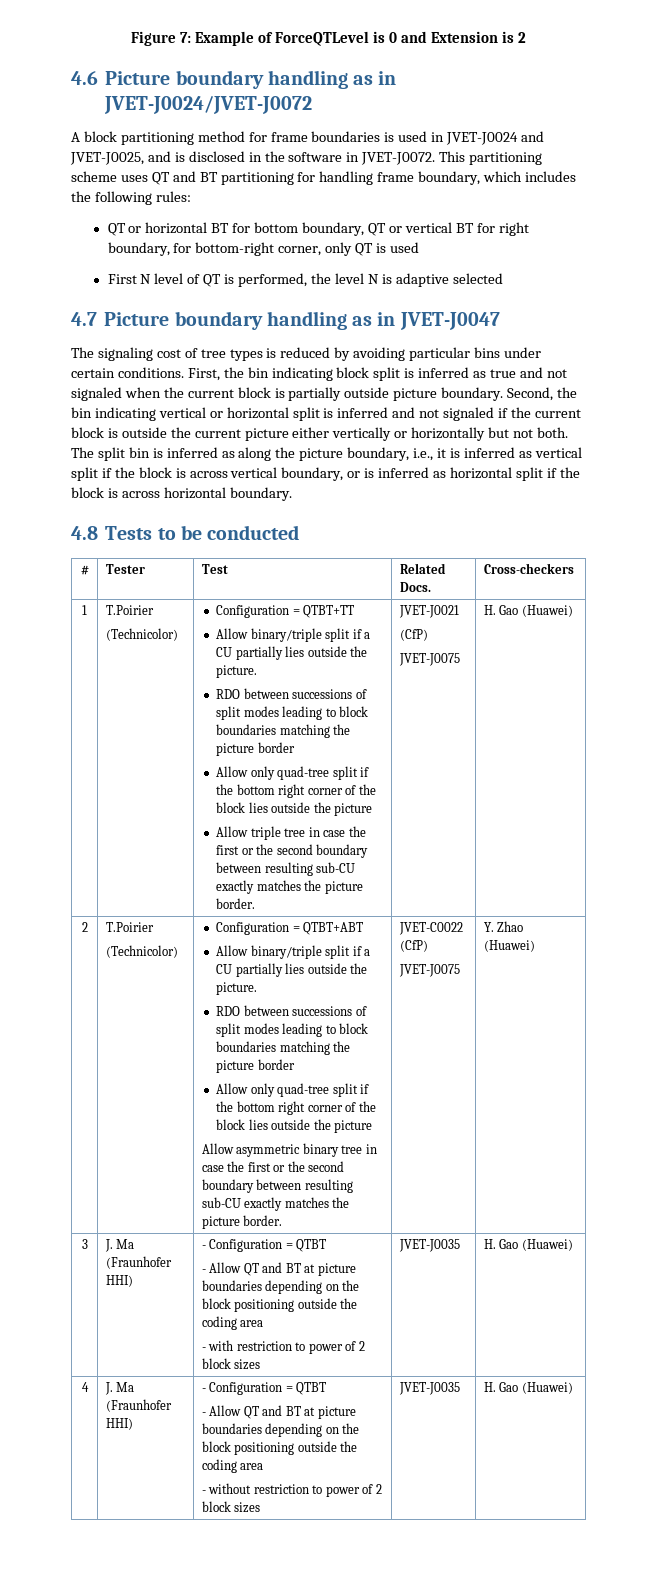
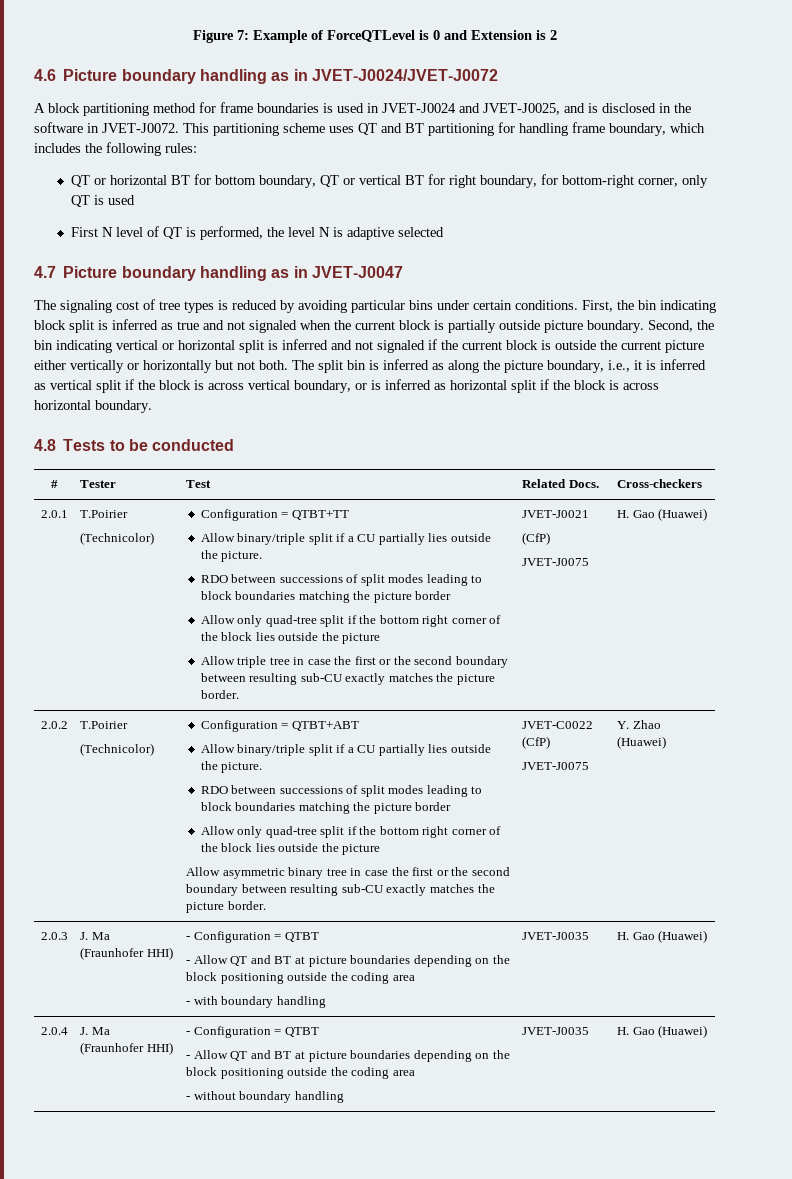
  # | Tester | Test | Related Docs. | Cross-checkers
- 1
+ 2.0.1
  JVET-J0075 | H. Gao (Huawei)
- 2
+ 2.0.2
- 3 | J. Ma (Fraunhofer HHI) | - Configuration = QTBT
+ 2.0.3 | J. Ma (Fraunhofer HHI) | - Configuration = QTBT
  - Allow QT and BT at picture boundaries depending on the block positioning outside the coding area
- - with restriction to power of 2 block sizes | JVET-J0035 | H. Gao (Huawei)
+ - with boundary handling | JVET-J0035 | H. Gao (Huawei)
- 4 | J. Ma (Fraunhofer HHI) | - Configuration = QTBT
+ 2.0.4 | J. Ma (Fraunhofer HHI) | - Configuration = QTBT
  - Allow QT and BT at picture boundaries depending on the block positioning outside the coding area
- - without restriction to power of 2 block sizes | JVET-J0035 | H. Gao (Huawei)
+ - without boundary handling | JVET-J0035 | H. Gao (Huawei)

